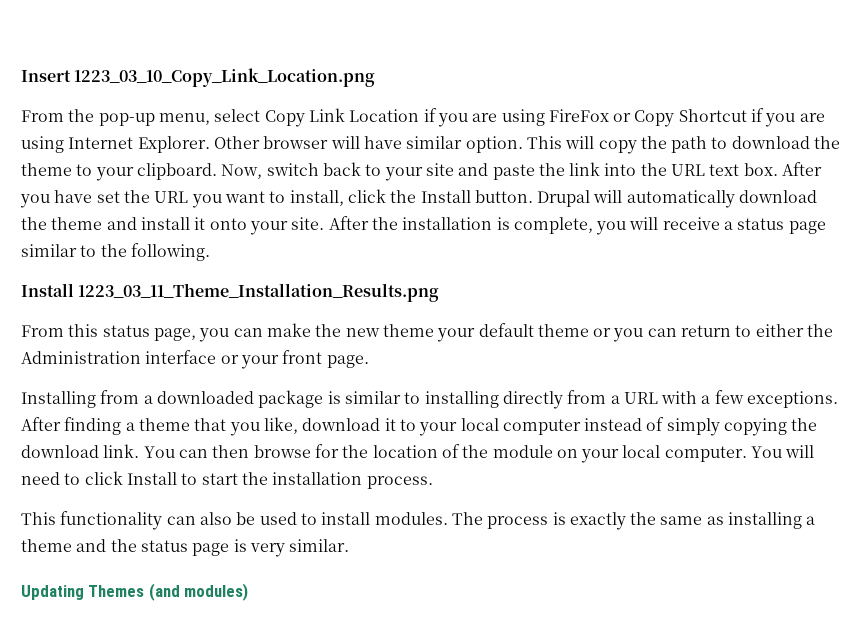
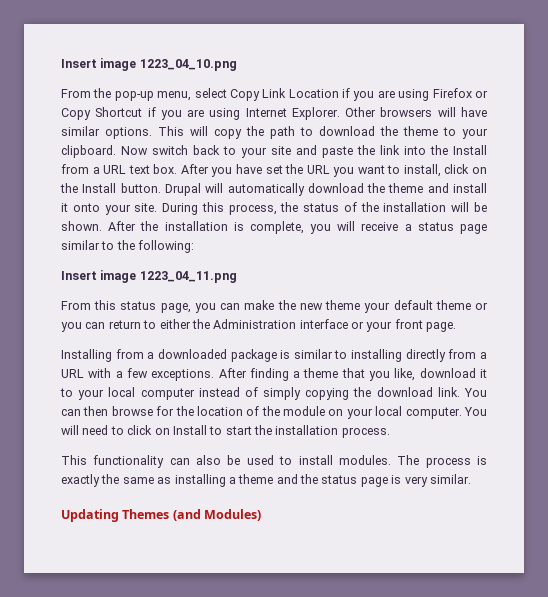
- Insert 1223_03_10_Copy_Link_Location.png
+ Insert image 1223_04_10.png
- From the pop-up menu, select Copy Link Location if you are using FireFox or Copy Shortcut if you are using Internet Explorer.
+ From the pop-up menu, select Copy Link Location if you are using Firefox or Copy Shortcut if you are using Internet Explorer.
- Other browser will have similar option.
+ Other browsers will have similar options.
- Now, switch back to your site and paste the link into the URL text box.
+ Now switch back to your site and paste the link into the Install from a URL text box.
- After you have set the URL you want to install, click the Install button.
+ After you have set the URL you want to install, click on the Install button.
+ During this process, the status of the installation will be shown.
- After the installation is complete, you will receive a status page similar to the following.
- Install 1223_03_11_Theme_Installation_Results.png
+ After the installation is complete, you will receive a status page similar to the following:
+ Insert image 1223_04_11.png
- You will need to click Install to start the installation process.
+ You will need to click on Install to start the installation process.
- Updating Themes (and modules)
+ Updating Themes (and Modules)

